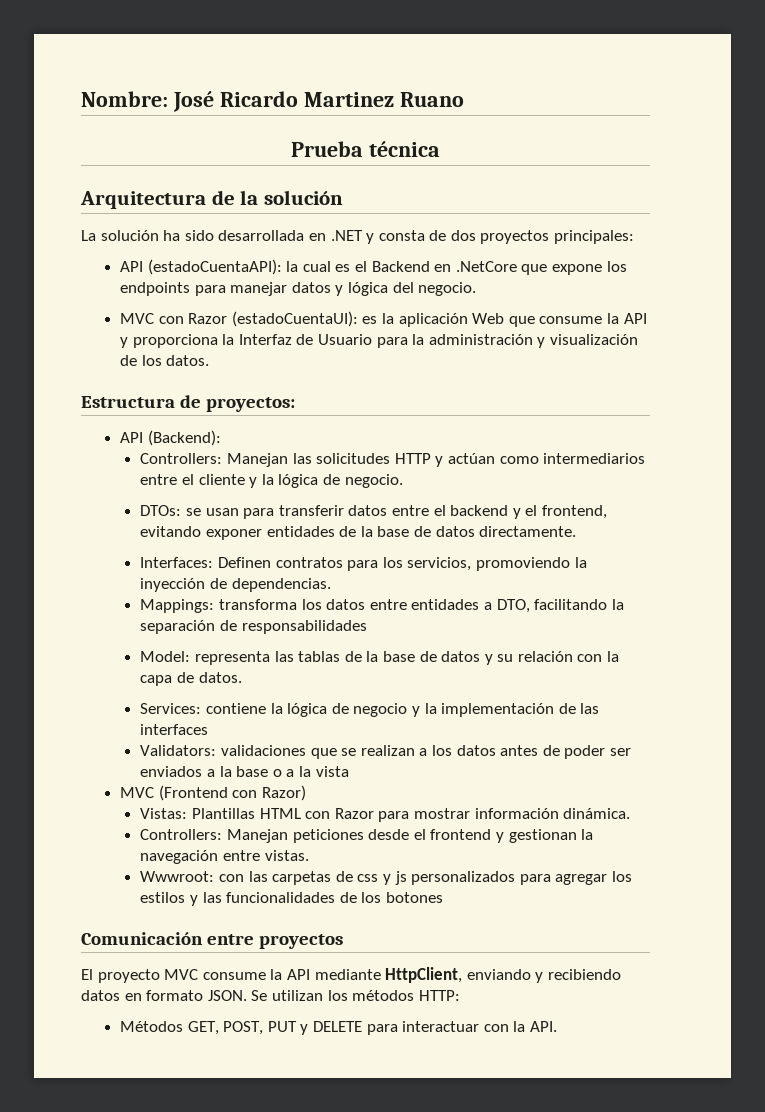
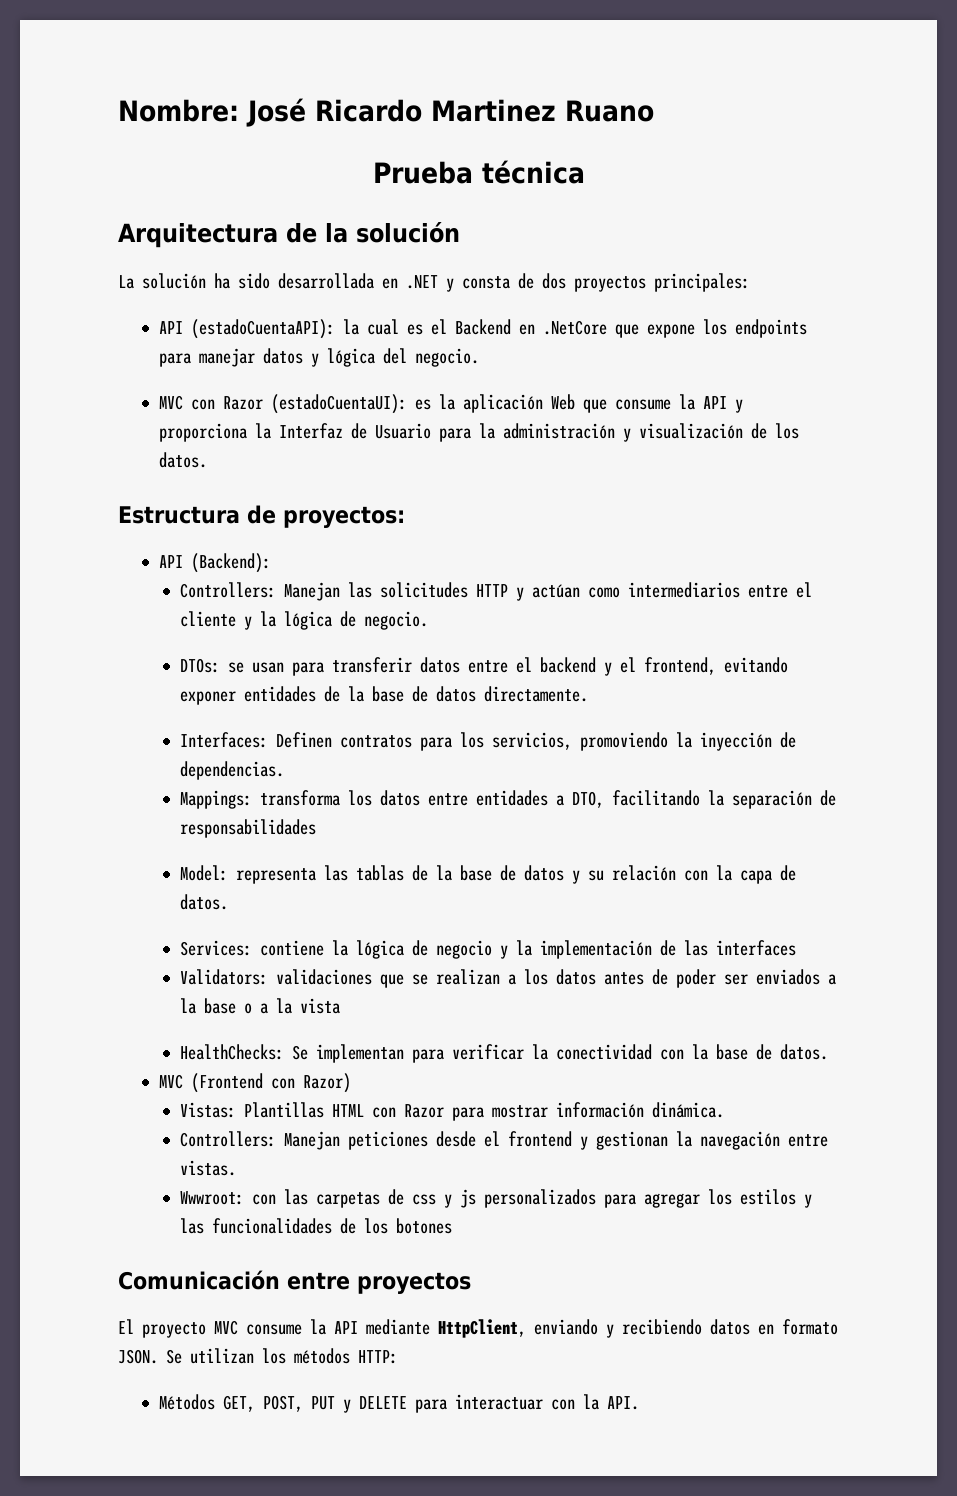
+ HealthChecks: Se implementan para verificar la conectividad con la base de datos.

